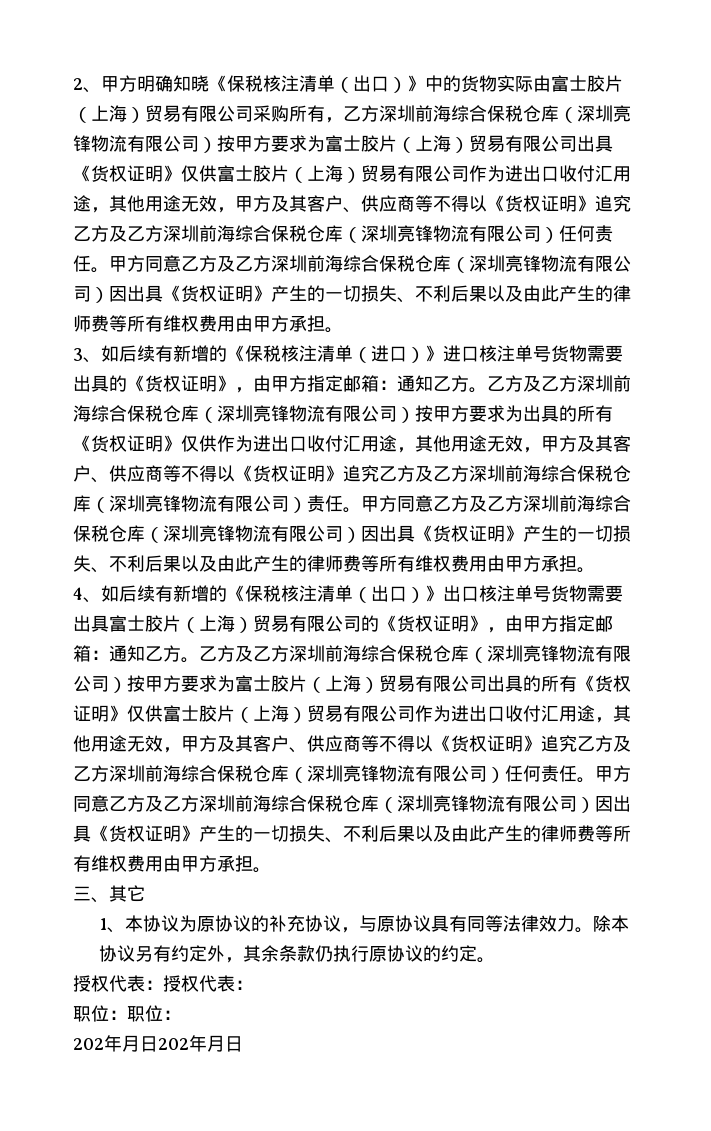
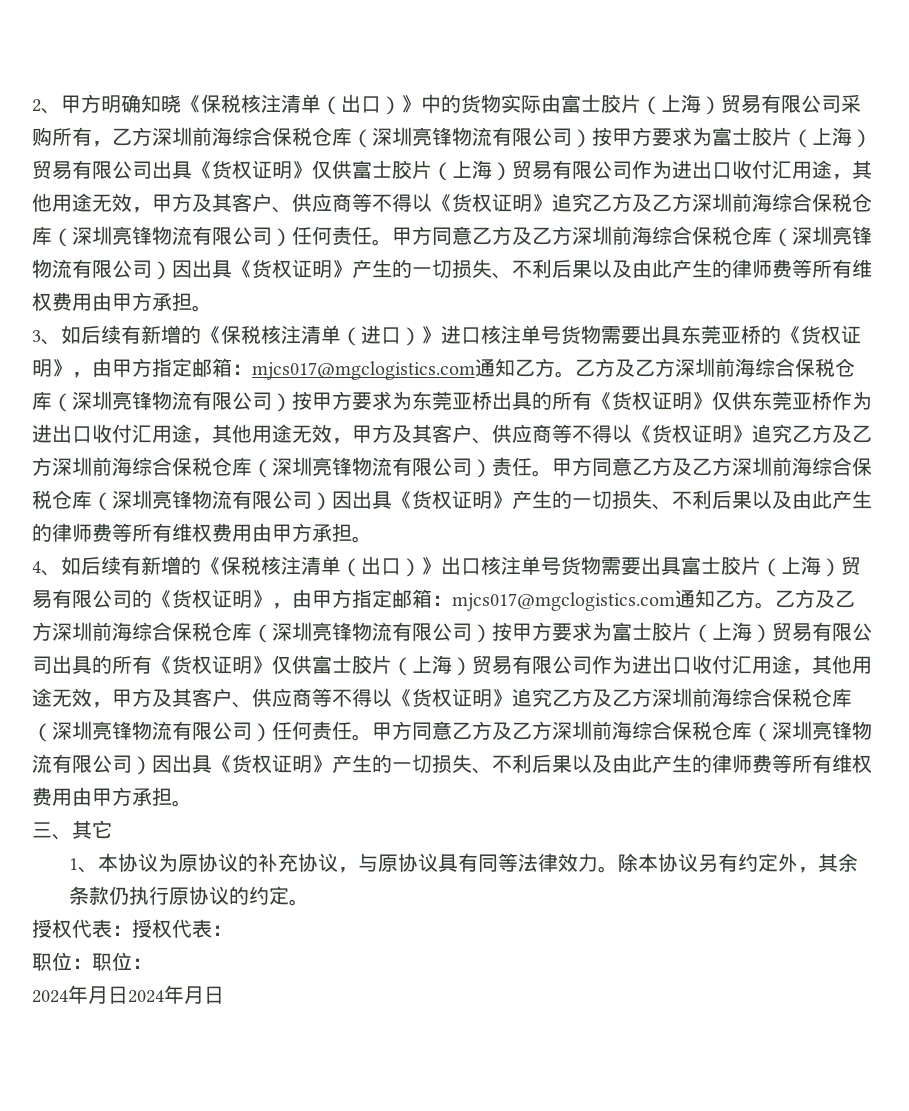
- 3、如后续有新增的《保税核注清单（进口）》进口核注单号货物需要出具的《货权证明》，由甲方指定邮箱：通知乙方。
+ 3、如后续有新增的《保税核注清单（进口）》进口核注单号货物需要出具东莞亚桥的《货权证明》，由甲方指定邮箱：mjcs017@mgclogistics.com通知乙方。
- 乙方及乙方深圳前海综合保税仓库（深圳亮锋物流有限公司）按甲方要求为出具的所有《货权证明》仅供作为进出口收付汇用途，其他用途无效，甲方及其客户、供应商等不得以《货权证明》追究乙方及乙方深圳前海综合保税仓库（深圳亮锋物流有限公司）责任。
+ 乙方及乙方深圳前海综合保税仓库（深圳亮锋物流有限公司）按甲方要求为东莞亚桥出具的所有《货权证明》仅供东莞亚桥作为进出口收付汇用途，其他用途无效，甲方及其客户、供应商等不得以《货权证明》追究乙方及乙方深圳前海综合保税仓库（深圳亮锋物流有限公司）责任。
- 4、如后续有新增的《保税核注清单（出口）》出口核注单号货物需要出具富士胶片（上海）贸易有限公司的《货权证明》，由甲方指定邮箱：通知乙方。
+ 4、如后续有新增的《保税核注清单（出口）》出口核注单号货物需要出具富士胶片（上海）贸易有限公司的《货权证明》，由甲方指定邮箱：mjcs017@mgclogistics.com通知乙方。
- 202年月日202年月日
+ 2024年月日2024年月日

